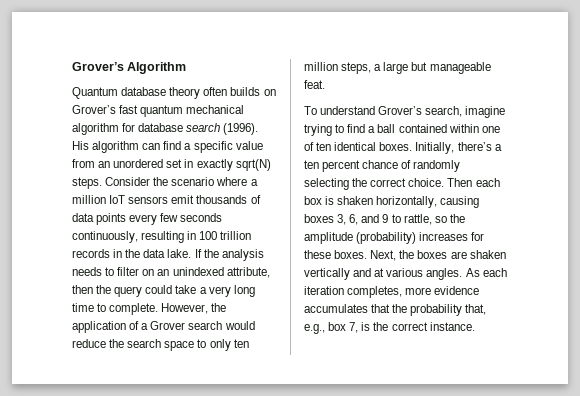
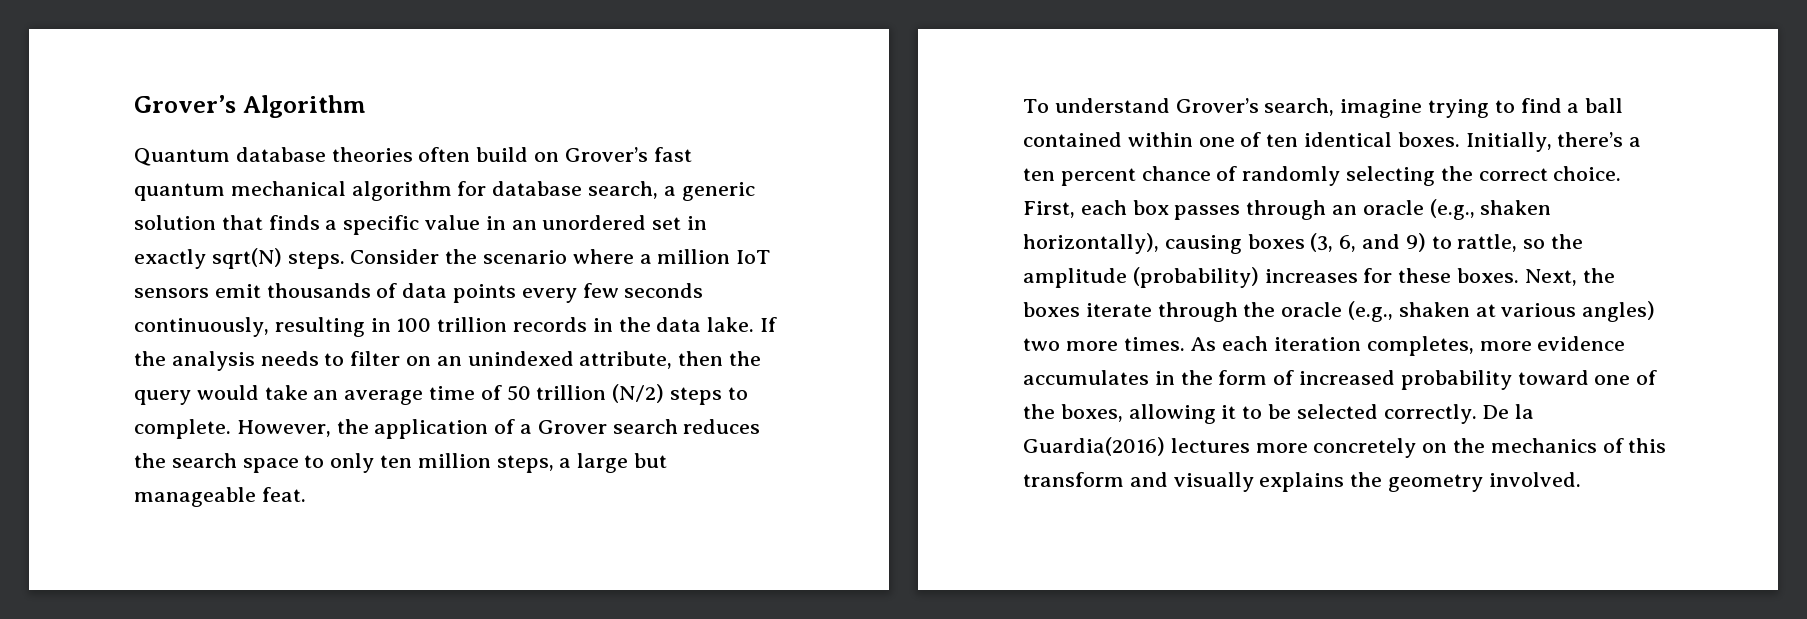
- Quantum database theory often builds on Grover’s fast quantum mechanical algorithm for database search (1996). His algorithm can find a specific value from an unordered set in exactly sqrt(N) steps.
+ Quantum database theories often build on Grover’s fast quantum mechanical algorithm for database search, a generic solution that finds a specific value in an unordered set in exactly sqrt(N) steps.
- If the analysis needs to filter on an unindexed attribute, then the query could take a very long time to complete.
+ If the analysis needs to filter on an unindexed attribute, then the query would take an average time of 50 trillion (N/2) steps to complete.
- However, the application of a Grover search would reduce the search space to only ten million steps, a large but manageable feat.
+ However, the application of a Grover search reduces the search space to only ten million steps, a large but manageable feat.
- Then each box is shaken horizontally, causing boxes 3, 6, and 9 to rattle, so the amplitude (probability) increases for these boxes.
+ First, each box passes through an oracle (e.g., shaken horizontally), causing boxes (3, 6, and 9) to rattle, so the amplitude (probability) increases for these boxes.
- Next, the boxes are shaken vertically and at various angles.
+ Next, the boxes iterate through the oracle (e.g., shaken at various angles) two more times.
- As each iteration completes, more evidence accumulates that the probability that, e.g., box 7, is the correct instance.
+ As each iteration completes, more evidence accumulates in the form of increased probability toward one of the boxes, allowing it to be selected correctly. De la Guardia(2016) lectures more concretely on the mechanics of this transform and visually explains the geometry involved.

